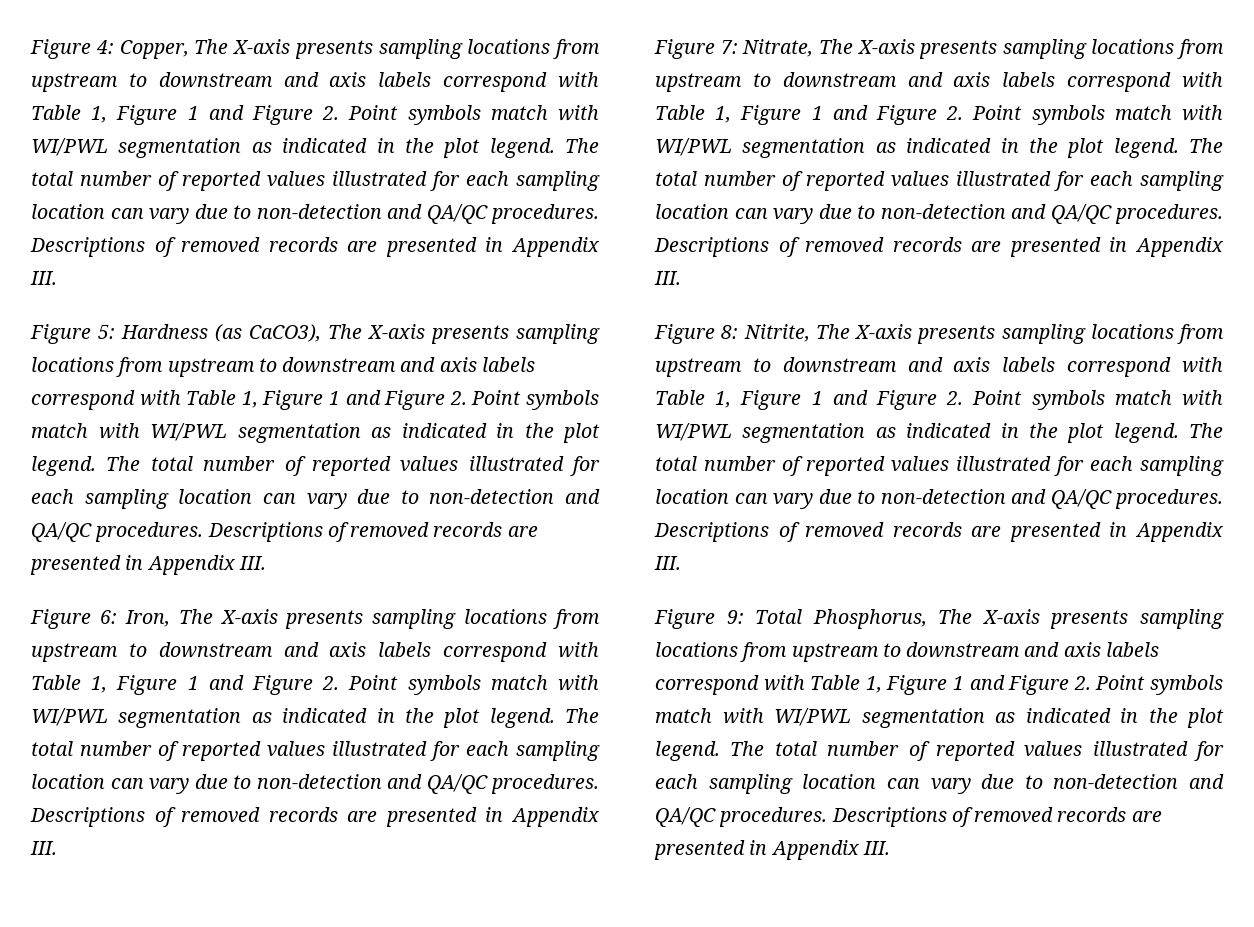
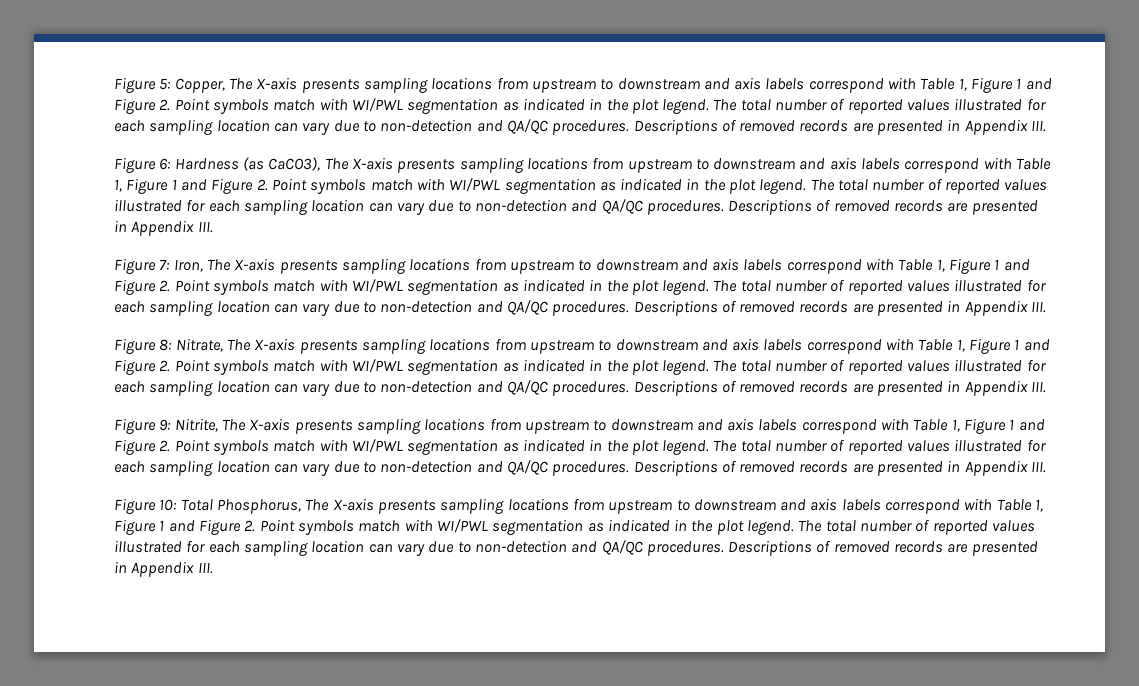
- Figure 4: Copper, The X-axis presents sampling locations from upstream to downstream and axis labels correspond with Table 1, Figure 1 and Figure 2. Point symbols match with WI/PWL segmentation as indicated in the plot legend.
+ Figure 5: Copper, The X-axis presents sampling locations from upstream to downstream and axis labels correspond with Table 1, Figure 1 and Figure 2. Point symbols match with WI/PWL segmentation as indicated in the plot legend.
- Figure 5: Hardness (as CaCO3), The X-axis presents sampling locations from upstream to downstream and axis labels correspond with Table 1, Figure 1 and Figure 2. Point symbols match with WI/PWL segmentation as indicated in the plot legend.
+ Figure 6: Hardness (as CaCO3), The X-axis presents sampling locations from upstream to downstream and axis labels correspond with Table 1, Figure 1 and Figure 2. Point symbols match with WI/PWL segmentation as indicated in the plot legend.
- Figure 6: Iron, The X-axis presents sampling locations from upstream to downstream and axis labels correspond with Table 1, Figure 1 and Figure 2. Point symbols match with WI/PWL segmentation as indicated in the plot legend.
+ Figure 7: Iron, The X-axis presents sampling locations from upstream to downstream and axis labels correspond with Table 1, Figure 1 and Figure 2. Point symbols match with WI/PWL segmentation as indicated in the plot legend.
- Figure 7: Nitrate, The X-axis presents sampling locations from upstream to downstream and axis labels correspond with Table 1, Figure 1 and Figure 2. Point symbols match with WI/PWL segmentation as indicated in the plot legend.
+ Figure 8: Nitrate, The X-axis presents sampling locations from upstream to downstream and axis labels correspond with Table 1, Figure 1 and Figure 2. Point symbols match with WI/PWL segmentation as indicated in the plot legend.
- Figure 8: Nitrite, The X-axis presents sampling locations from upstream to downstream and axis labels correspond with Table 1, Figure 1 and Figure 2. Point symbols match with WI/PWL segmentation as indicated in the plot legend.
+ Figure 9: Nitrite, The X-axis presents sampling locations from upstream to downstream and axis labels correspond with Table 1, Figure 1 and Figure 2. Point symbols match with WI/PWL segmentation as indicated in the plot legend.
- Figure 9: Total Phosphorus, The X-axis presents sampling locations from upstream to downstream and axis labels correspond with Table 1, Figure 1 and Figure 2. Point symbols match with WI/PWL segmentation as indicated in the plot legend.
+ Figure 10: Total Phosphorus, The X-axis presents sampling locations from upstream to downstream and axis labels correspond with Table 1, Figure 1 and Figure 2. Point symbols match with WI/PWL segmentation as indicated in the plot legend.

